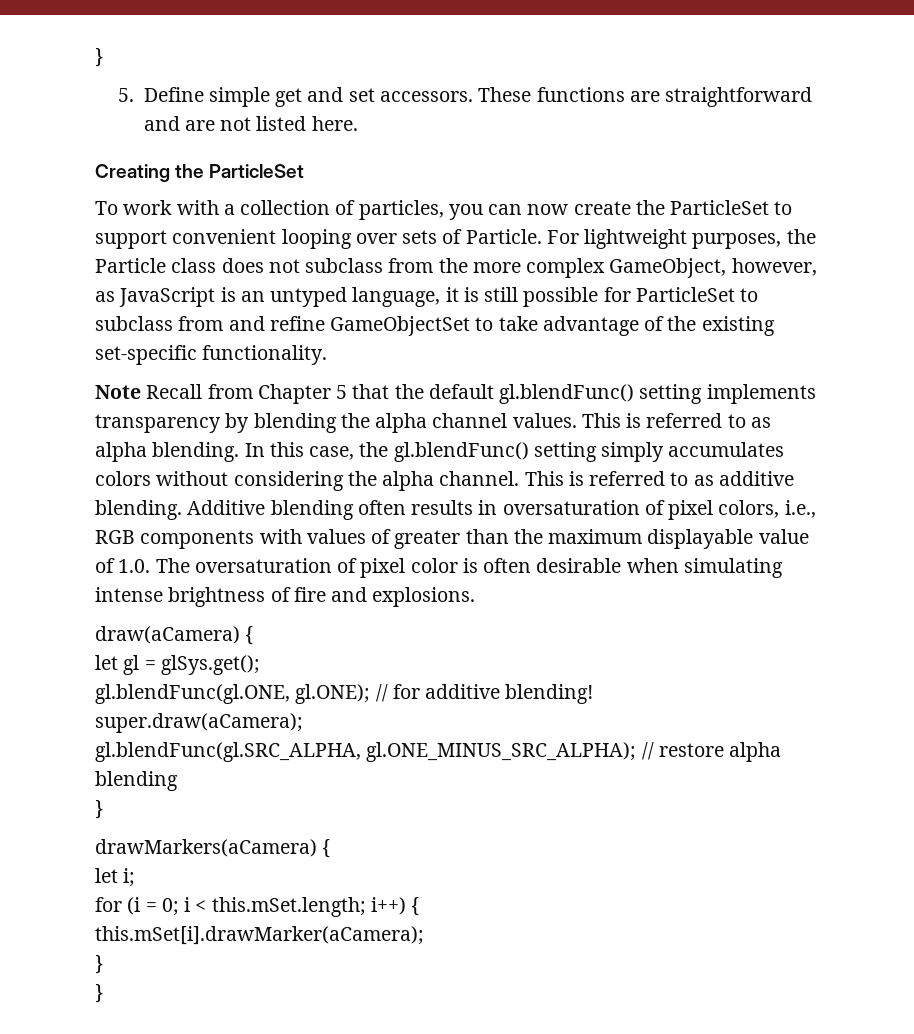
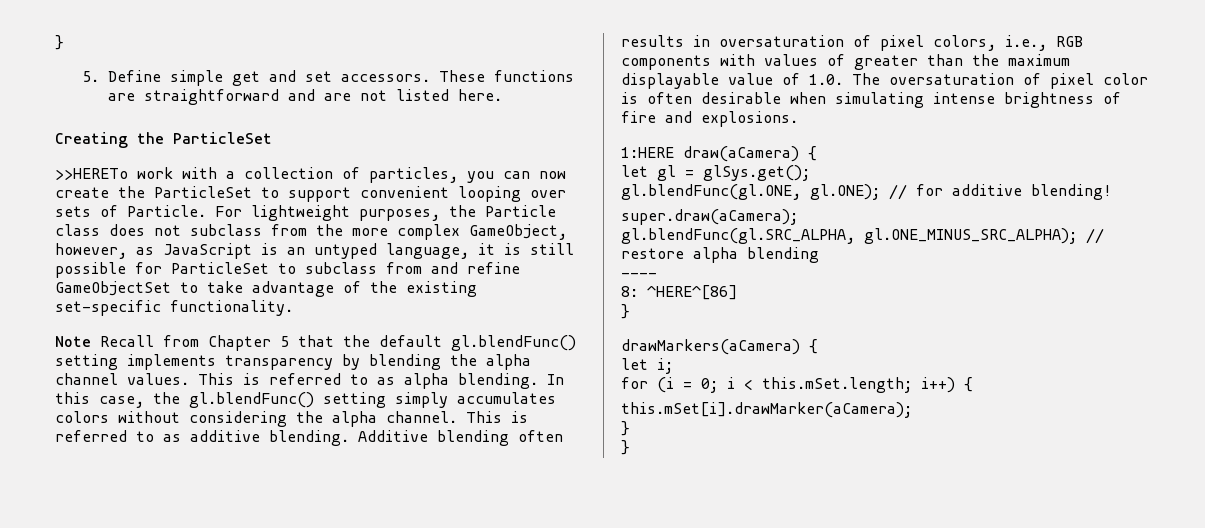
- To work with a collection of particles, you can now create the ParticleSet to support convenient looping over sets of Particle.
+ >>HERETo work with a collection of particles, you can now create the ParticleSet to support convenient looping over sets of Particle.
- draw(aCamera) {
+ 1:HERE draw(aCamera) {
+ ----
+ 8: ^HERE^[86]

